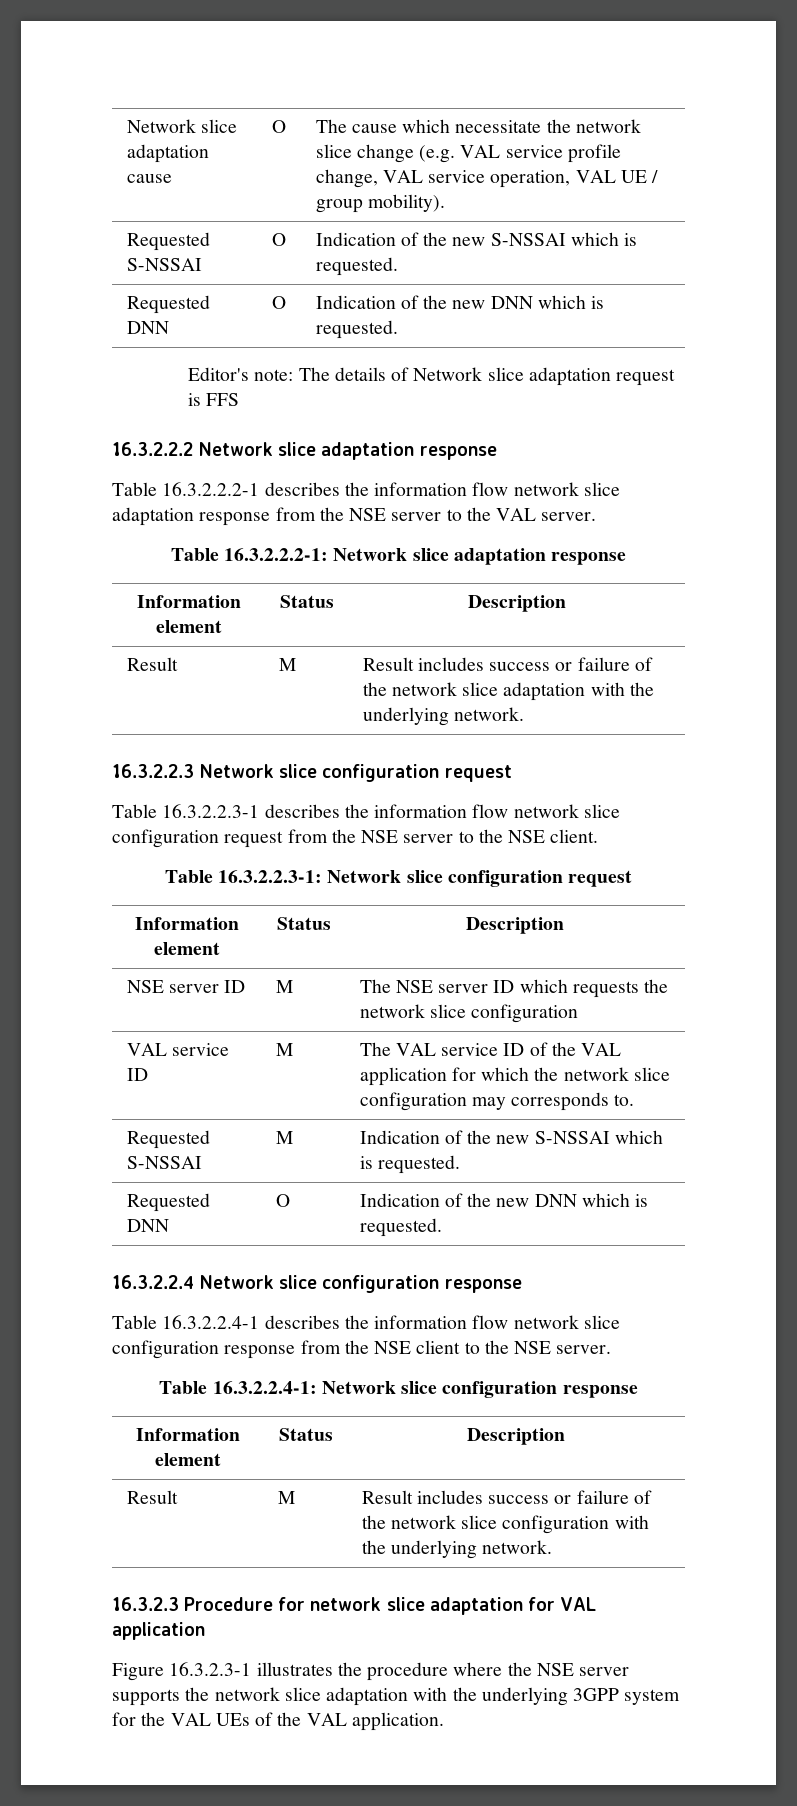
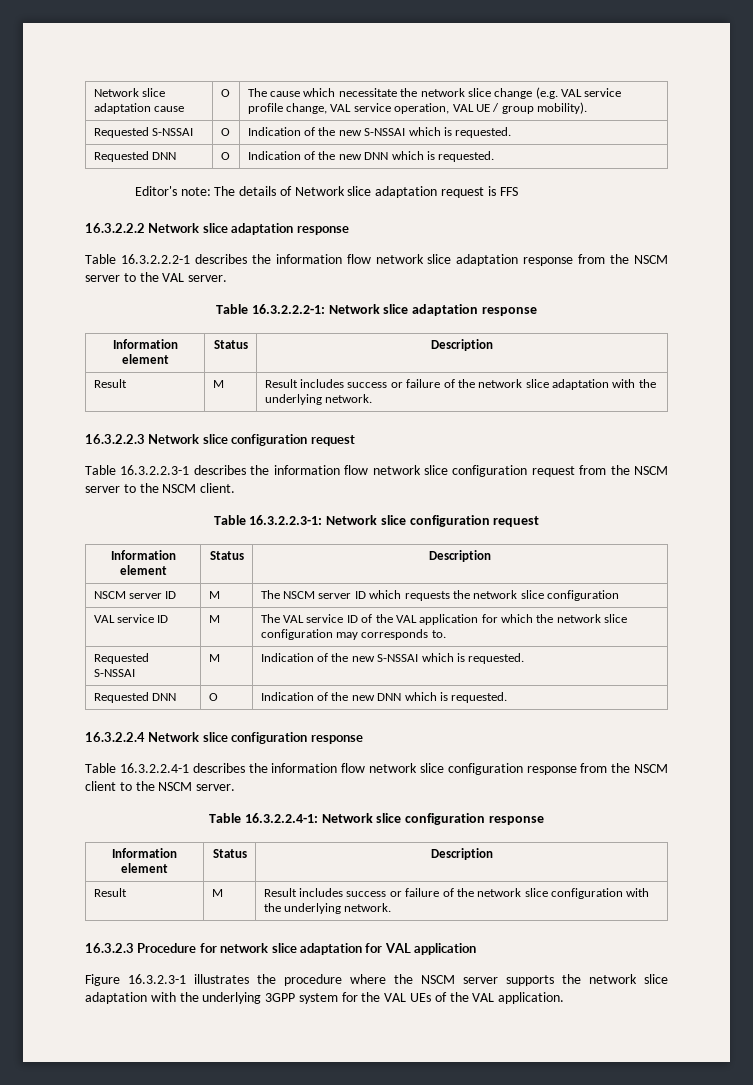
- Table 16.3.2.2.2-1 describes the information flow network slice adaptation response from the NSE server to the VAL server.
+ Table 16.3.2.2.2-1 describes the information flow network slice adaptation response from the NSCM server to the VAL server.
- Table 16.3.2.2.3-1 describes the information flow network slice configuration request from the NSE server to the NSE client.
+ Table 16.3.2.2.3-1 describes the information flow network slice configuration request from the NSCM server to the NSCM client.
- NSE server ID | M | The NSE server ID which requests the network slice configuration
+ NSCM server ID | M | The NSCM server ID which requests the network slice configuration
- Table 16.3.2.2.4-1 describes the information flow network slice configuration response from the NSE client to the NSE server.
+ Table 16.3.2.2.4-1 describes the information flow network slice configuration response from the NSCM client to the NSCM server.
- Figure 16.3.2.3-1 illustrates the procedure where the NSE server supports the network slice adaptation with the underlying 3GPP system for the VAL UEs of the VAL application.
+ Figure 16.3.2.3-1 illustrates the procedure where the NSCM server supports the network slice adaptation with the underlying 3GPP system for the VAL UEs of the VAL application.

